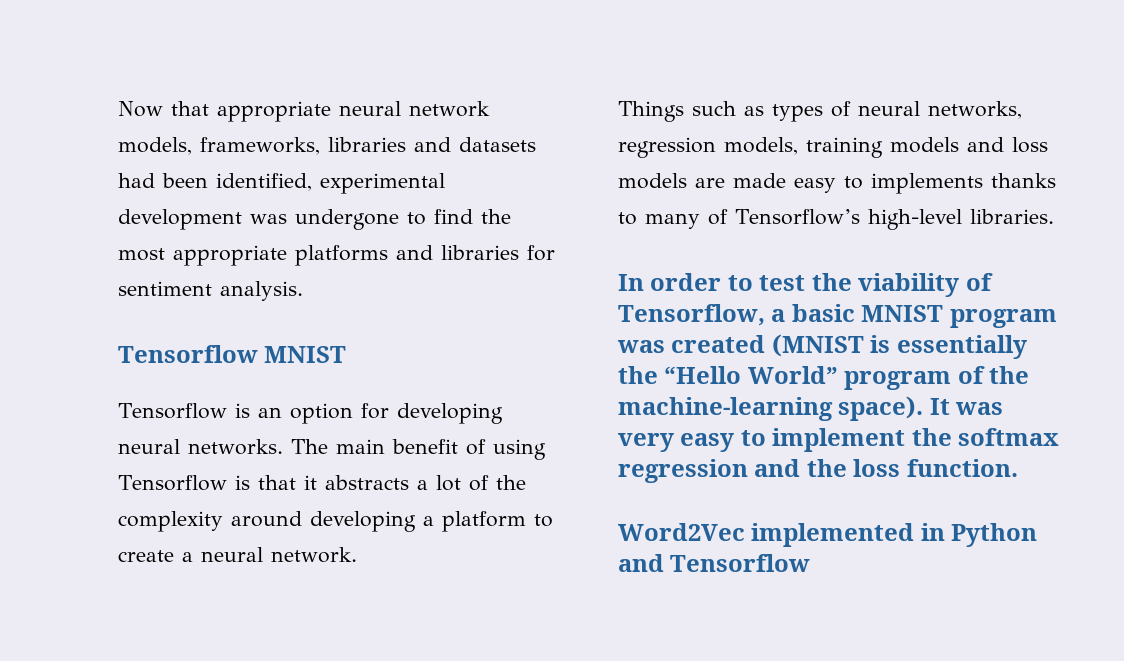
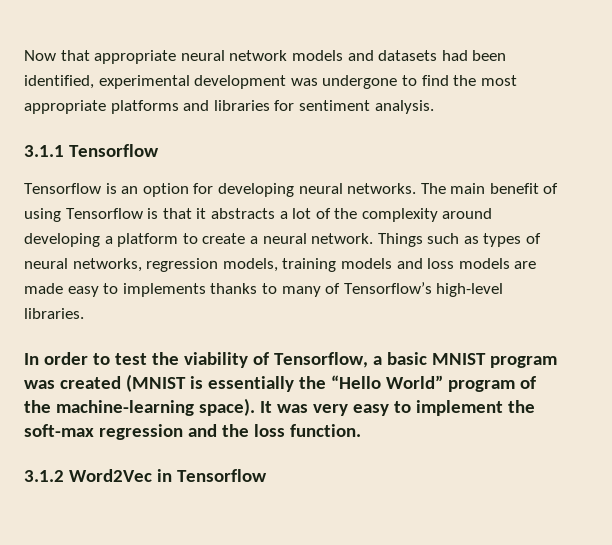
- Now that appropriate neural network models, frameworks, libraries and datasets had been identified, experimental development was undergone to find the most appropriate platforms and libraries for sentiment analysis.
+ Now that appropriate neural network models and datasets had been identified, experimental development was undergone to find the most appropriate platforms and libraries for sentiment analysis.
- Tensorflow MNIST
+ 3.1.1 Tensorflow
- The main benefit of using Tensorflow is that it abstracts a lot of the complexity around developing a platform to create a neural network.
- Things such as types of neural networks, regression models, training models and loss models are made easy to implements thanks to many of Tensorflow’s high-level libraries.
+ The main benefit of using Tensorflow is that it abstracts a lot of the complexity around developing a platform to create a neural network. Things such as types of neural networks, regression models, training models and loss models are made easy to implements thanks to many of Tensorflow’s high-level libraries.
- It was very easy to implement the softmax regression and the loss function.
+ It was very easy to implement the soft-max regression and the loss function.
- Word2Vec implemented in Python and Tensorflow
+ 3.1.2 Word2Vec in Tensorflow

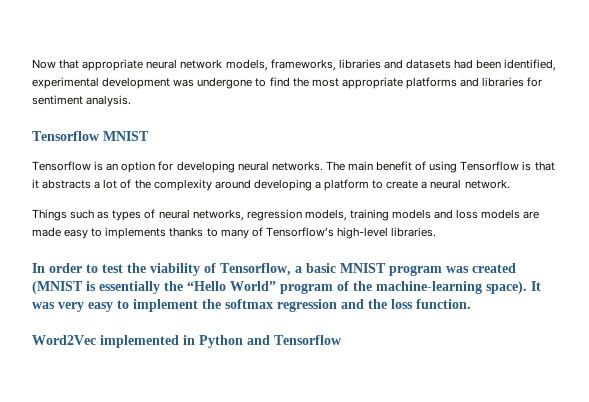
- Now that appropriate neural network models and datasets had been identified, experimental development was undergone to find the most appropriate platforms and libraries for sentiment analysis.
+ Now that appropriate neural network models, frameworks, libraries and datasets had been identified, experimental development was undergone to find the most appropriate platforms and libraries for sentiment analysis.
- 3.1.1 Tensorflow
+ Tensorflow MNIST
- The main benefit of using Tensorflow is that it abstracts a lot of the complexity around developing a platform to create a neural network. Things such as types of neural networks, regression models, training models and loss models are made easy to implements thanks to many of Tensorflow’s high-level libraries.
+ The main benefit of using Tensorflow is that it abstracts a lot of the complexity around developing a platform to create a neural network.
+ Things such as types of neural networks, regression models, training models and loss models are made easy to implements thanks to many of Tensorflow’s high-level libraries.
- It was very easy to implement the soft-max regression and the loss function.
+ It was very easy to implement the softmax regression and the loss function.
- 3.1.2 Word2Vec in Tensorflow
+ Word2Vec implemented in Python and Tensorflow

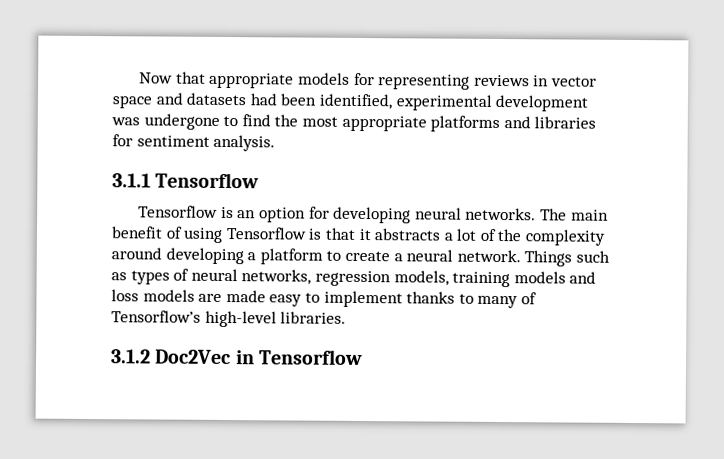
- Now that appropriate neural network models, frameworks, libraries and datasets had been identified, experimental development was undergone to find the most appropriate platforms and libraries for sentiment analysis.
+ Now that appropriate models for representing reviews in vector space and datasets had been identified, experimental development was undergone to find the most appropriate platforms and libraries for sentiment analysis.
- Tensorflow MNIST
+ 3.1.1 Tensorflow
- The main benefit of using Tensorflow is that it abstracts a lot of the complexity around developing a platform to create a neural network.
- Things such as types of neural networks, regression models, training models and loss models are made easy to implements thanks to many of Tensorflow’s high-level libraries.
+ The main benefit of using Tensorflow is that it abstracts a lot of the complexity around developing a platform to create a neural network. Things such as types of neural networks, regression models, training models and loss models are made easy to implement thanks to many of Tensorflow’s high-level libraries.
- In order to test the viability of Tensorflow, a basic MNIST program was created (MNIST is essentially the “Hello World” program of the machine-learning space). It was very easy to implement the softmax regression and the loss function.
- Word2Vec implemented in Python and Tensorflow
+ 3.1.2 Doc2Vec in Tensorflow

